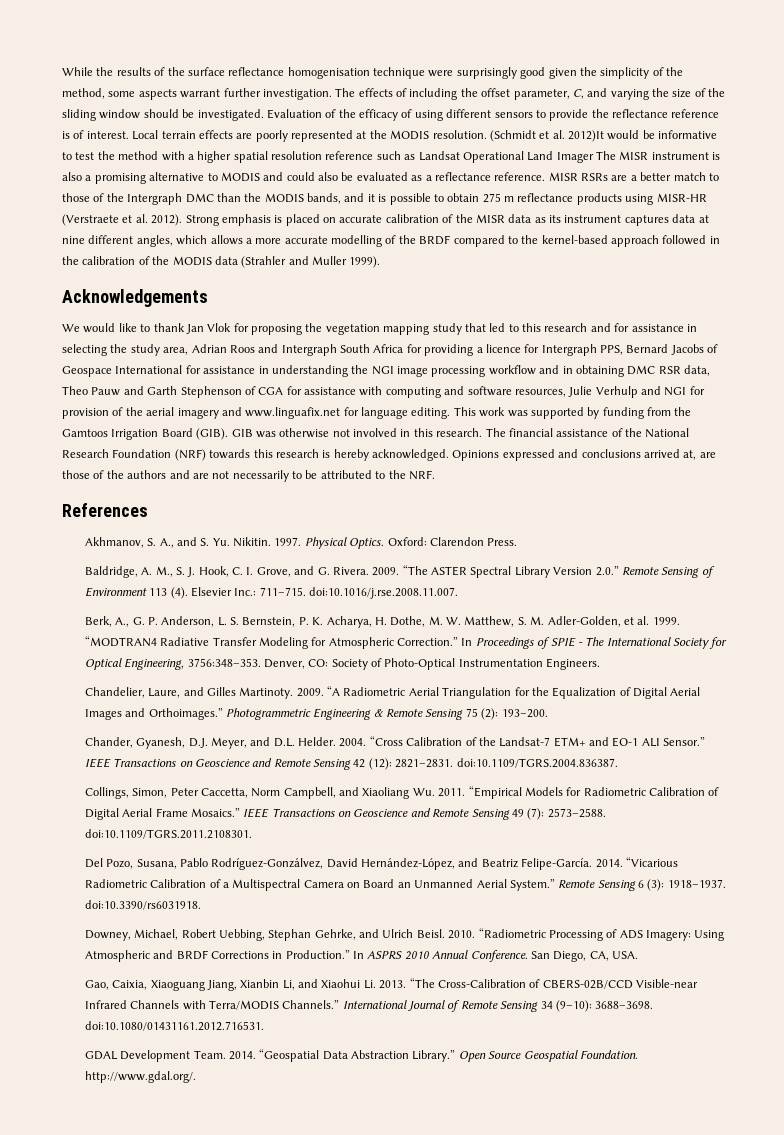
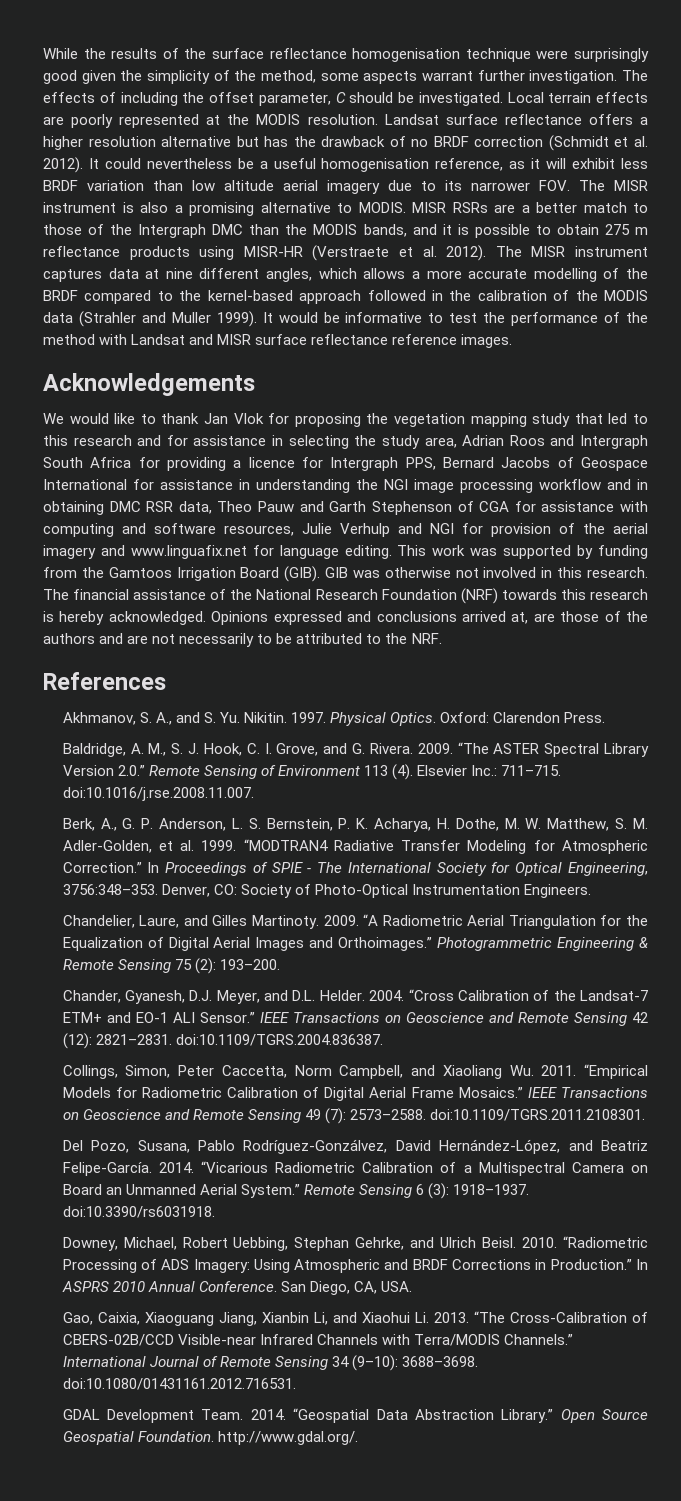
- The effects of including the offset parameter, C, and varying the size of the sliding window should be investigated. Evaluation of the efficacy of using different sensors to provide the reflectance reference is of interest.
+ The effects of including the offset parameter, C should be investigated.
- (Schmidt et al. 2012)It would be informative to test the method with a higher spatial resolution reference such as Landsat Operational Land Imager The MISR instrument is also a promising alternative to MODIS and could also be evaluated as a reflectance reference.
+ Landsat surface reflectance offers a higher resolution alternative but has the drawback of no BRDF correction (Schmidt et al. 2012). It could nevertheless be a useful homogenisation reference, as it will exhibit less BRDF variation than low altitude aerial imagery due to its narrower FOV. The MISR instrument is also a promising alternative to MODIS.
- Strong emphasis is placed on accurate calibration of the MISR data as its instrument captures data at nine different angles, which allows a more accurate modelling of the BRDF compared to the kernel-based approach followed in the calibration of the MODIS data (Strahler and Muller 1999).
+ The MISR instrument captures data at nine different angles, which allows a more accurate modelling of the BRDF compared to the kernel-based approach followed in the calibration of the MODIS data (Strahler and Muller 1999). It would be informative to test the performance of the method with Landsat and MISR surface reflectance reference images.

